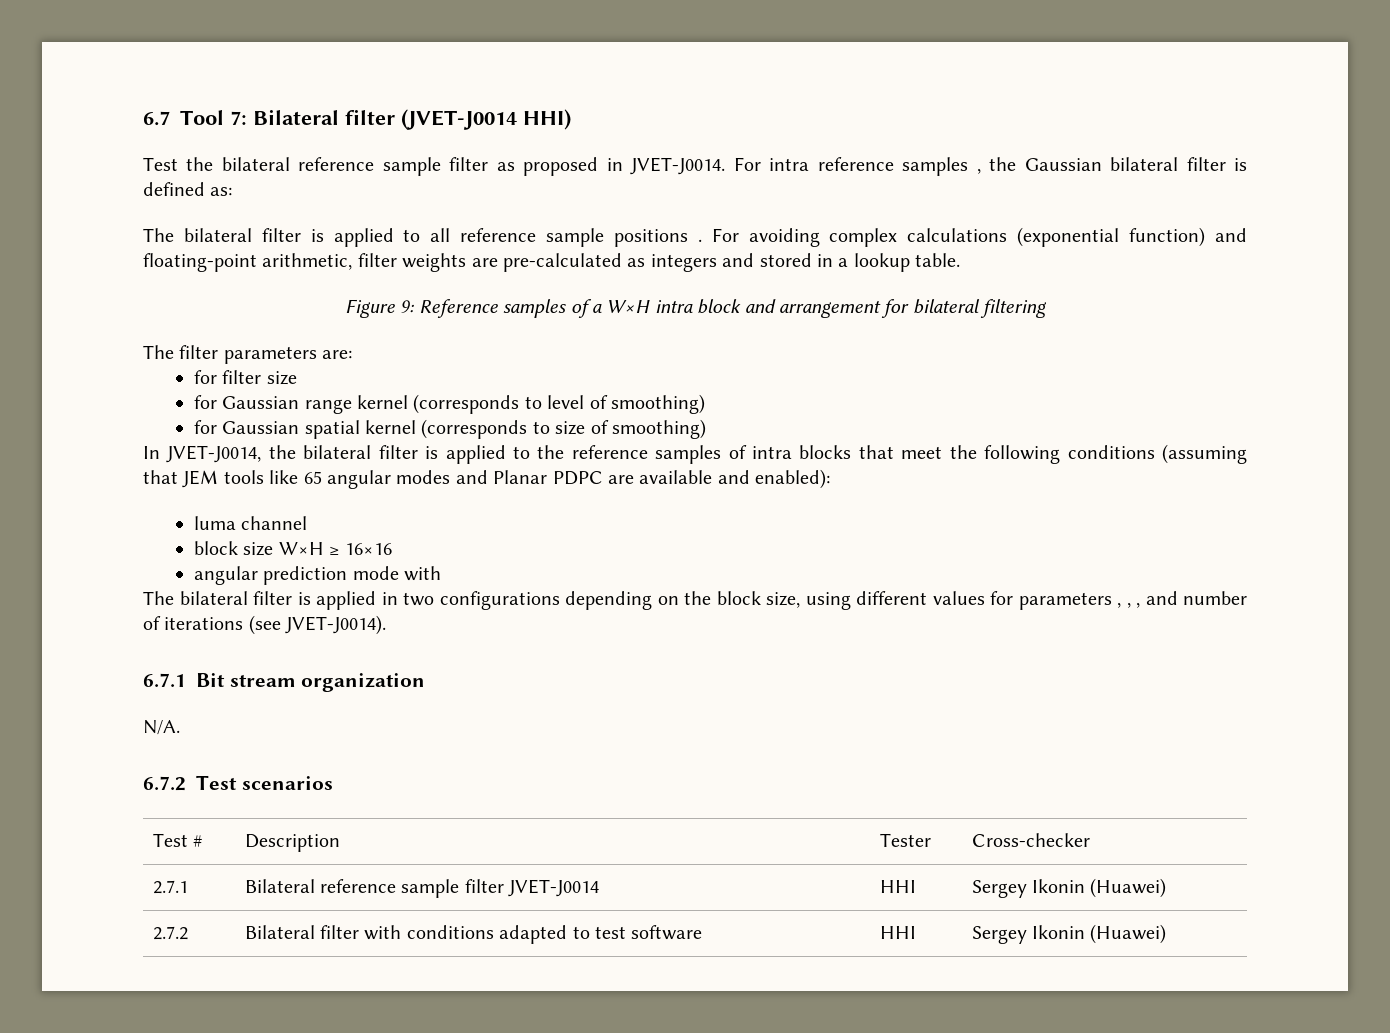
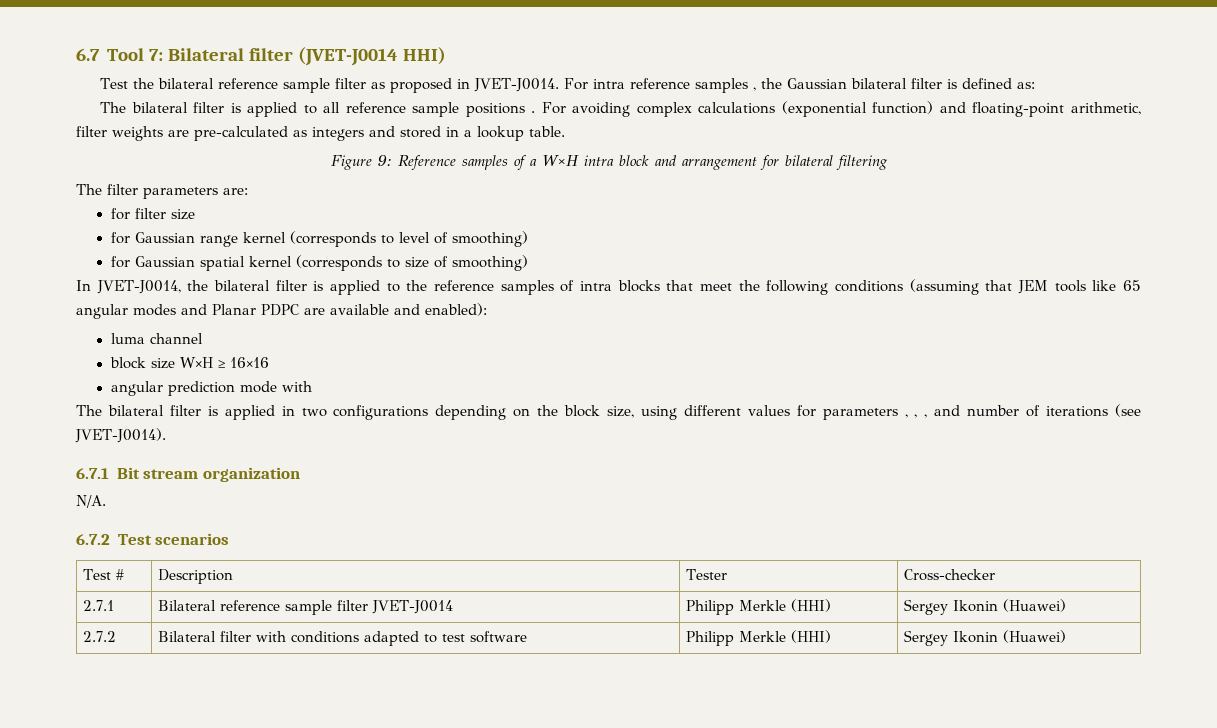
- 2.7.1 | Bilateral reference sample filter JVET-J0014 | HHI | Sergey Ikonin (Huawei)
+ 2.7.1 | Bilateral reference sample filter JVET-J0014 | Philipp Merkle (HHI) | Sergey Ikonin (Huawei)
- 2.7.2 | Bilateral filter with conditions adapted to test software | HHI | Sergey Ikonin (Huawei)
+ 2.7.2 | Bilateral filter with conditions adapted to test software | Philipp Merkle (HHI) | Sergey Ikonin (Huawei)

